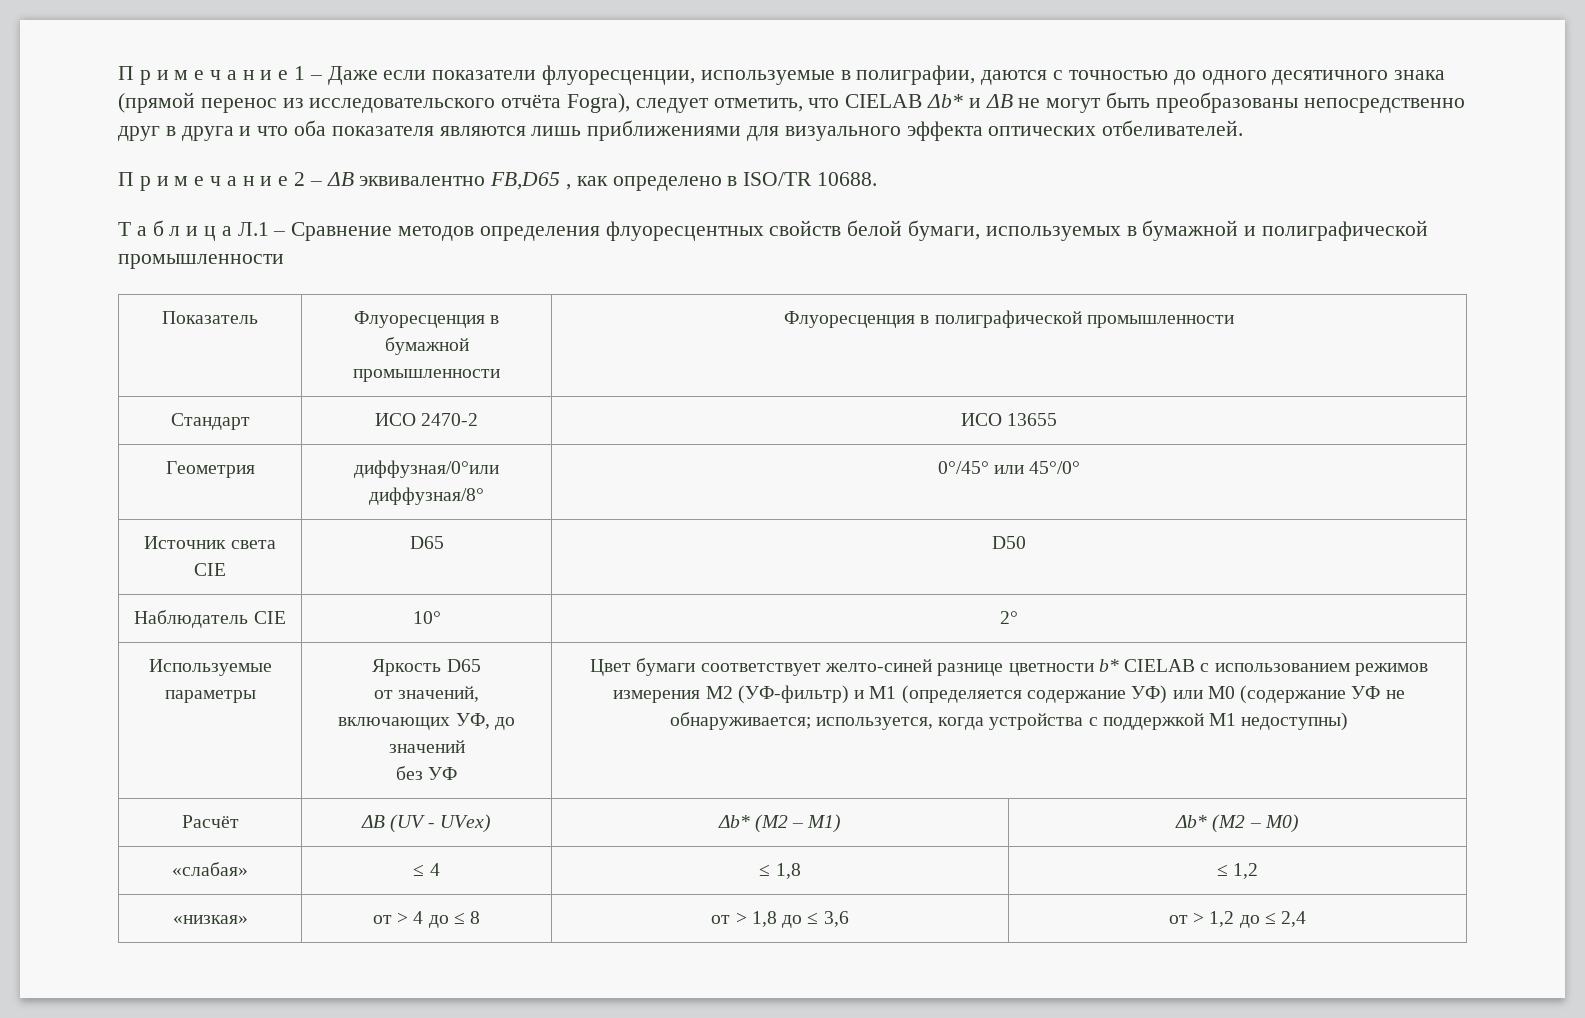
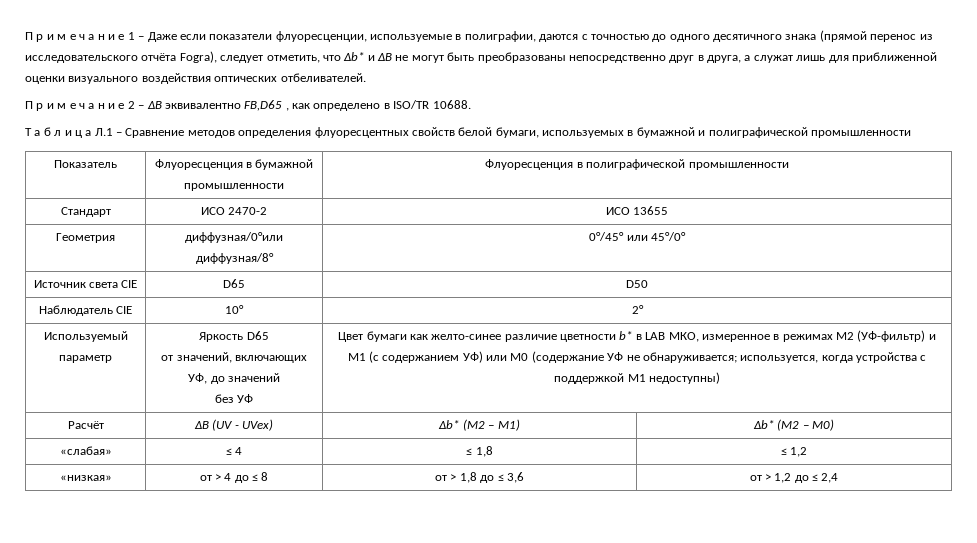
- П р и м е ч а н и е 1 – Даже если показатели флуоресценции, используемые в полиграфии, даются с точностью до одного десятичного знака (прямой перенос из исследовательского отчёта Fogra), следует отметить, что CIELAB Δb* и ΔB не могут быть преобразованы непосредственно друг в друга и что оба показателя являются лишь приближениями для визуального эффекта оптических отбеливателей.
+ П р и м е ч а н и е 1 – Даже если показатели флуоресценции, используемые в полиграфии, даются с точностью до одного десятичного знака (прямой перенос из исследовательского отчёта Fogra), следует отметить, что Δb* и ΔB не могут быть преобразованы непосредственно друг в друга, а служат лишь для приближенной оценки визуального воздействия оптических отбеливателей.
- Используемые параметры
+ Используемый параметр
- Цвет бумаги соответствует желто-синей разнице цветности b* CIELAB с использованием режимов измерения M2 (УФ-фильтр) и M1 (определяется содержание УФ) или M0 (содержание УФ не обнаруживается; используется, когда устройства с поддержкой M1 недоступны)
+ Цвет бумаги как желто-синее различие цветности b* в LAB МКО, измеренное в режимах M2 (УФ-фильтр) и M1 (с содержанием УФ) или M0 (содержание УФ не обнаруживается; используется, когда устройства с поддержкой M1 недоступны)

